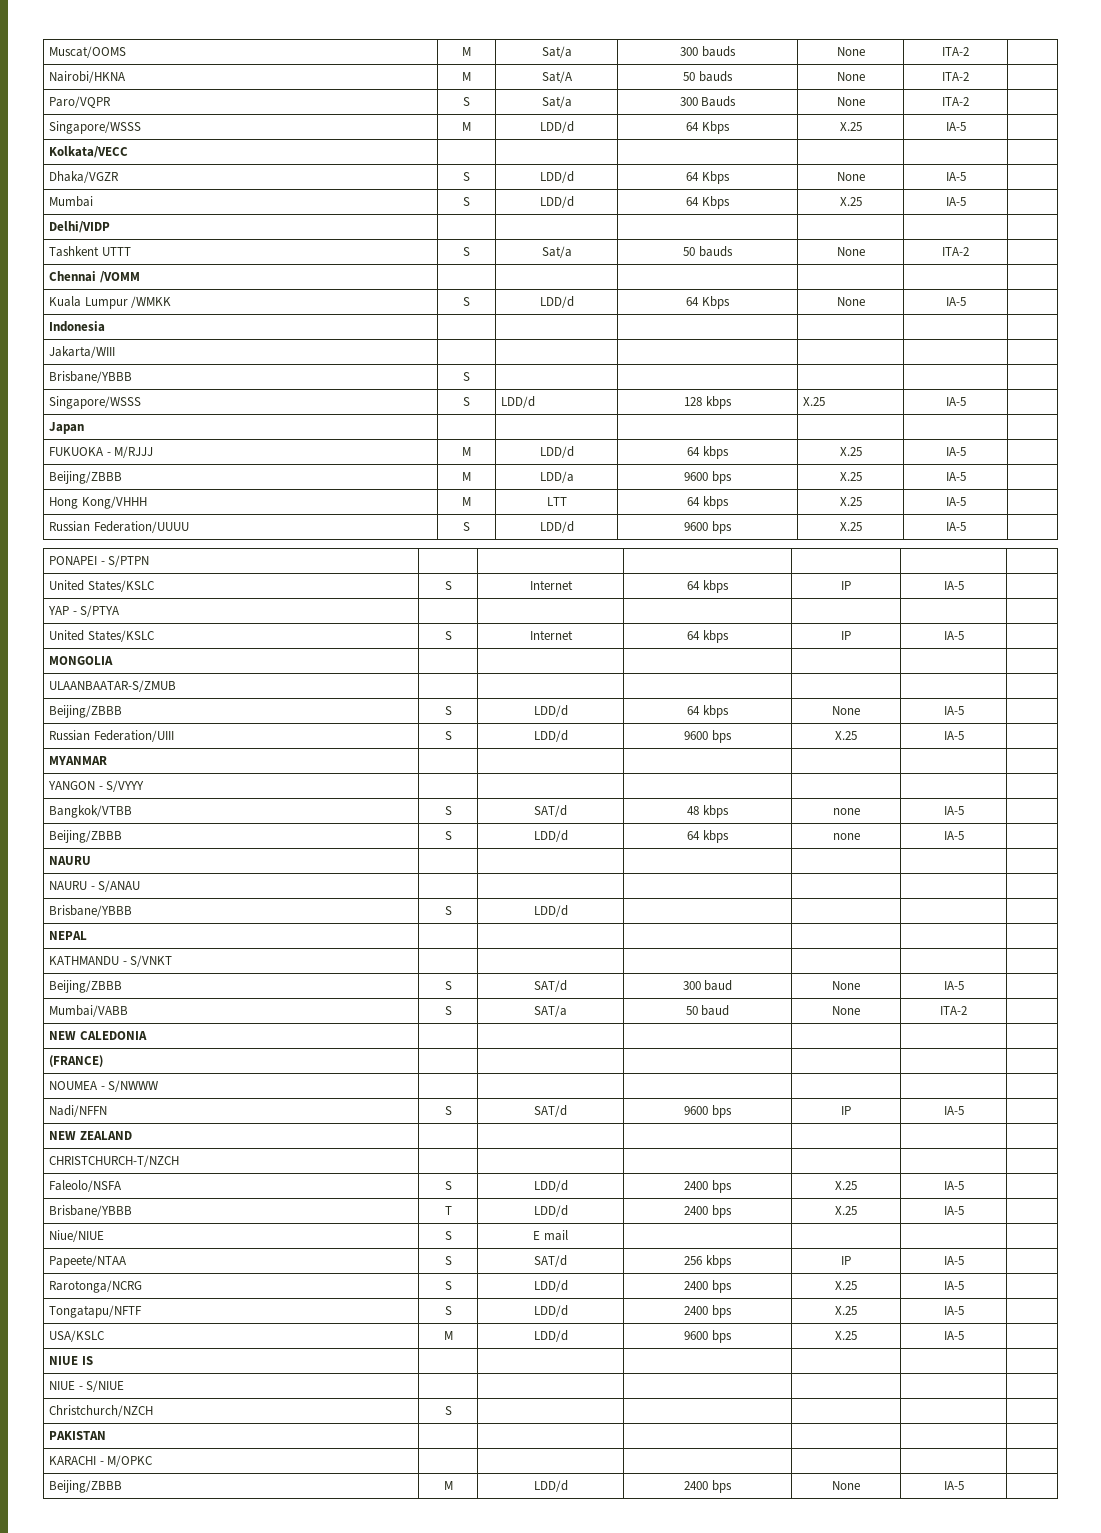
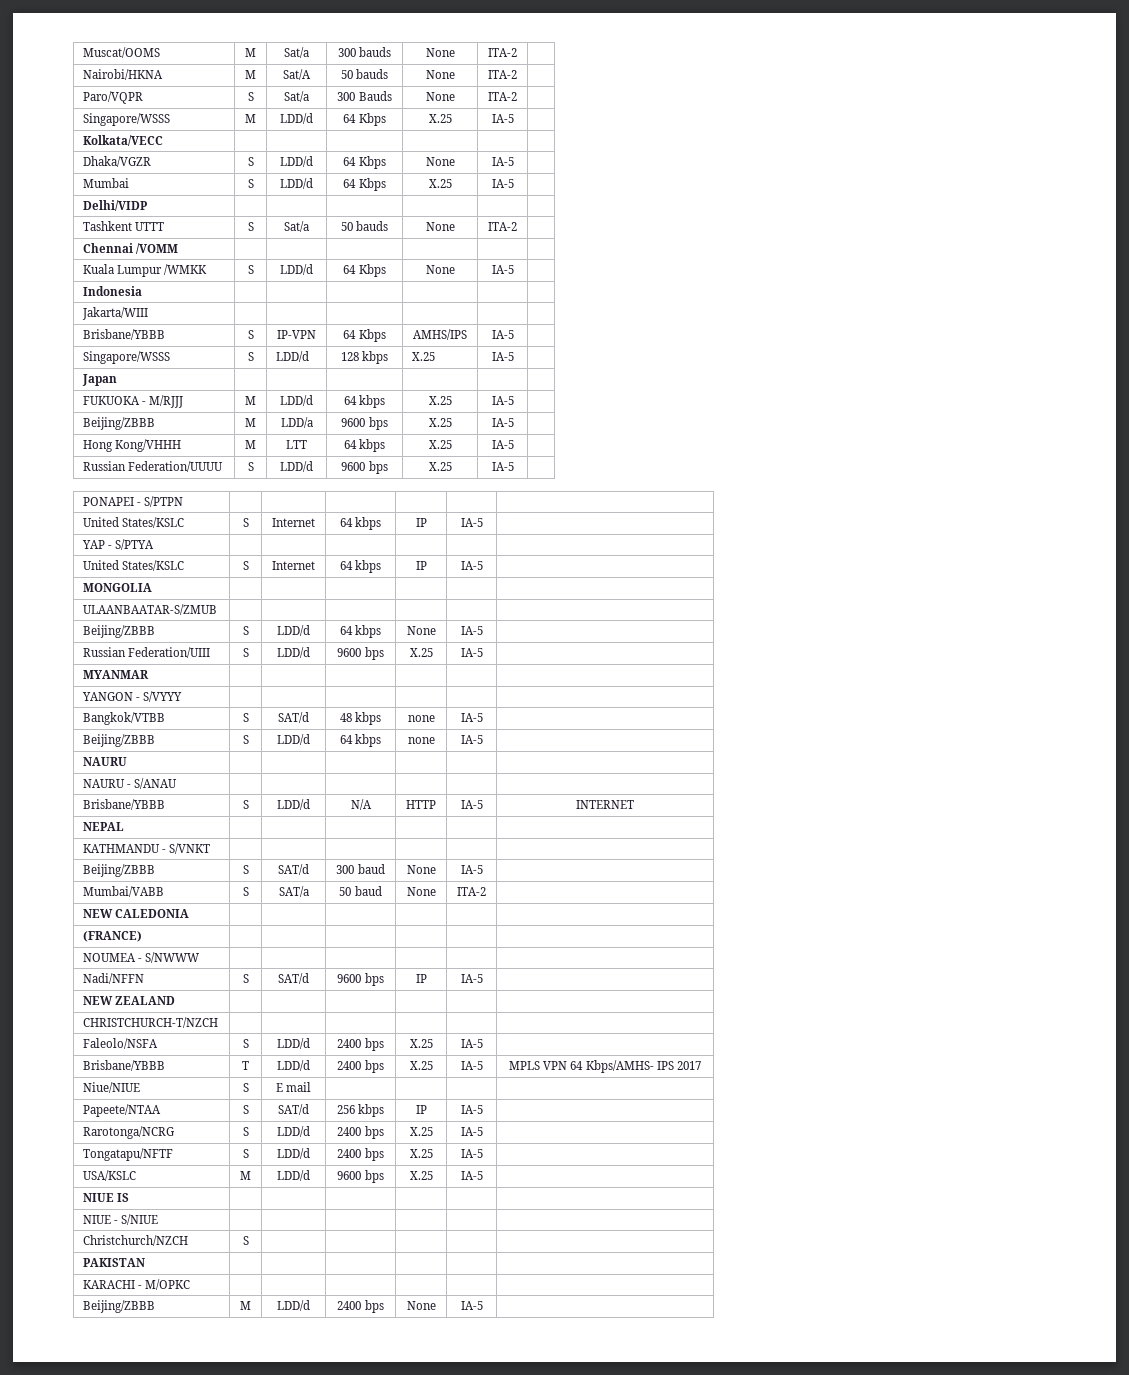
- Brisbane/YBBB | S | | | | |
+ Brisbane/YBBB | S | IP-VPN | 64 Kbps | AMHS/IPS | IA-5 |
- Brisbane/YBBB | S | LDD/d | | | |
+ Brisbane/YBBB | S | LDD/d | N/A | HTTP | IA-5 | INTERNET
- Brisbane/YBBB | T | LDD/d | 2400 bps | X.25 | IA-5 |
+ Brisbane/YBBB | T | LDD/d | 2400 bps | X.25 | IA-5 | MPLS VPN 64 Kbps/AMHS- IPS 2017

